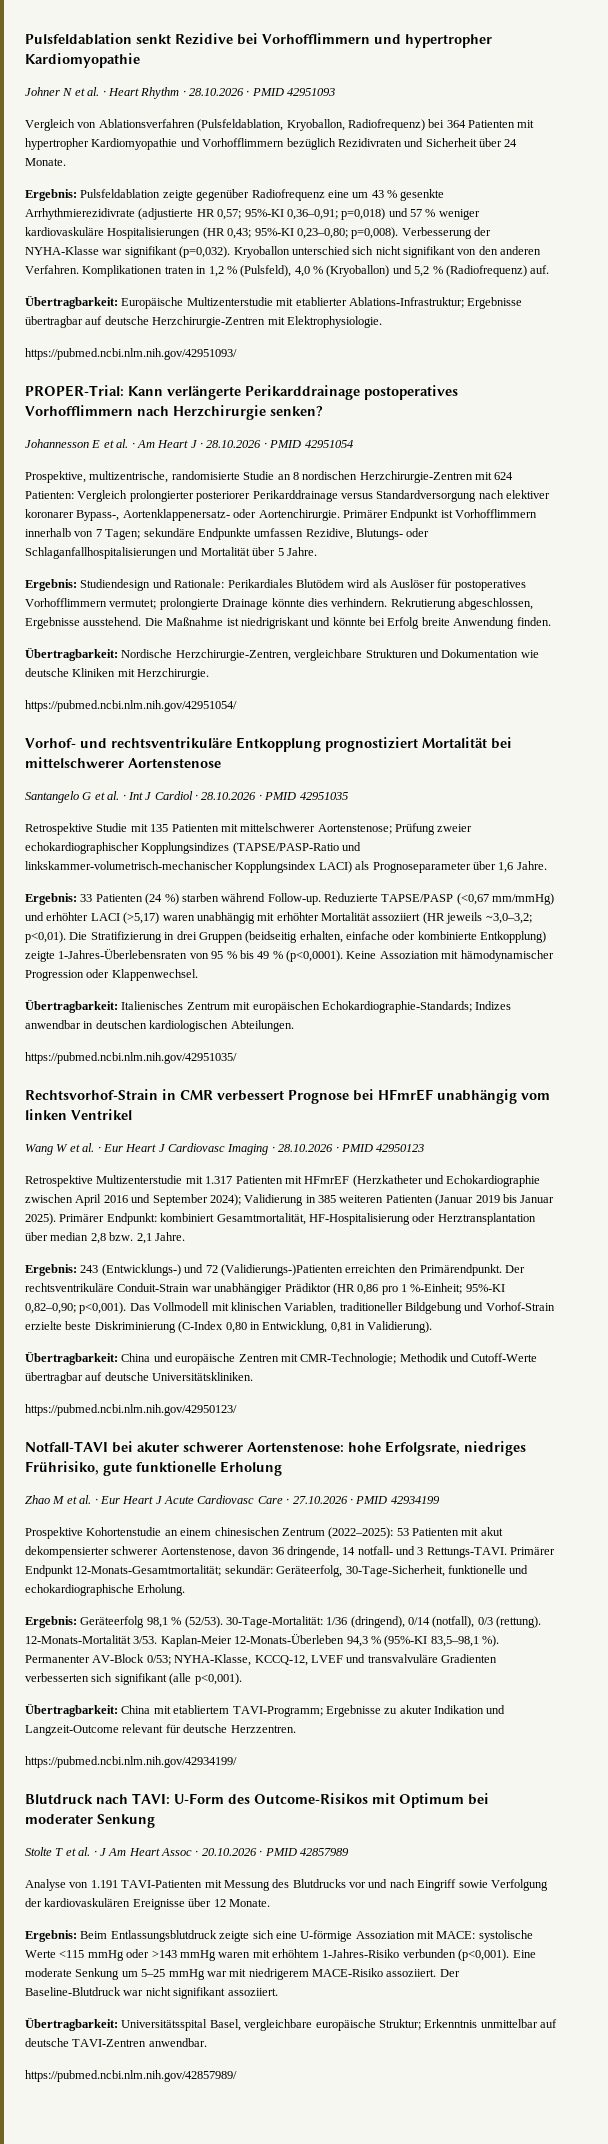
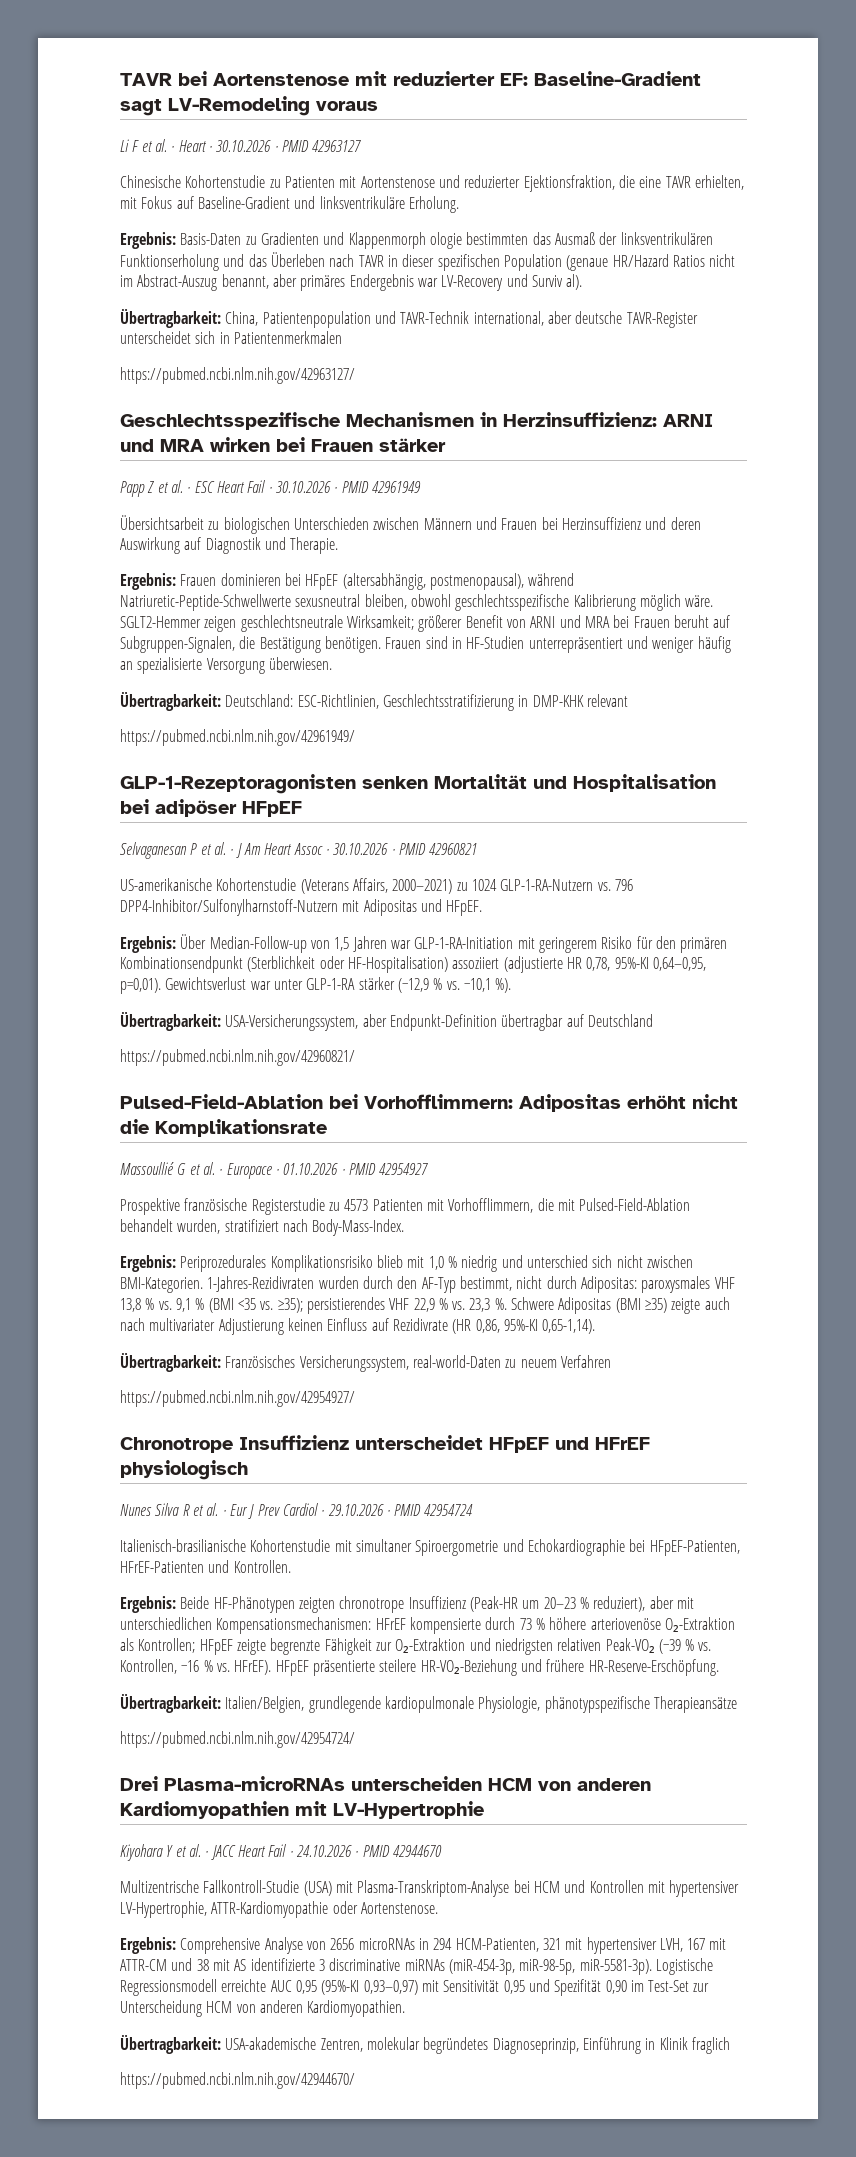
- Pulsfeldablation senkt Rezidive bei Vorhofflimmern und hypertropher Kardiomyopathie
- Johner N et al. · Heart Rhythm · 28.10.2026 · PMID 42951093
- Vergleich von Ablationsverfahren (Pulsfeldablation, Kryoballon, Radiofrequenz) bei 364 Patienten mit hypertropher Kardiomyopathie und Vorhofflimmern bezüglich Rezidivraten und Sicherheit über 24 Monate.
- Ergebnis: Pulsfeldablation zeigte gegenüber Radiofrequenz eine um 43 % gesenkte Arrhythmierezidivrate (adjustierte HR 0,57; 95%-KI 0,36–0,91; p=0,018) und 57 % weniger kardiovaskuläre Hospitalisierungen (HR 0,43; 95%-KI 0,23–0,80; p=0,008). Verbesserung der NYHA-Klasse war signifikant (p=0,032). Kryoballon unterschied sich nicht signifikant von den anderen Verfahren. Komplikationen traten in 1,2 % (Pulsfeld), 4,0 % (Kryoballon) und 5,2 % (Radiofrequenz) auf.
- Übertragbarkeit: Europäische Multizenterstudie mit etablierter Ablations-Infrastruktur; Ergebnisse übertragbar auf deutsche Herzchirurgie-Zentren mit Elektrophysiologie.
- https://pubmed.ncbi.nlm.nih.gov/42951093/
- PROPER-Trial: Kann verlängerte Perikarddrainage postoperatives Vorhofflimmern nach Herzchirurgie senken?
- Johannesson E et al. · Am Heart J · 28.10.2026 · PMID 42951054
- Prospektive, multizentrische, randomisierte Studie an 8 nordischen Herzchirurgie-Zentren mit 624 Patienten: Vergleich prolongierter posteriorer Perikarddrainage versus Standardversorgung nach elektiver koronarer Bypass-, Aortenklappenersatz- oder Aortenchirurgie. Primärer Endpunkt ist Vorhofflimmern innerhalb von 7 Tagen; sekundäre Endpunkte umfassen Rezidive, Blutungs- oder Schlaganfallhospitalisierungen und Mortalität über 5 Jahre.
- Ergebnis: Studiendesign und Rationale: Perikardiales Blutödem wird als Auslöser für postoperatives Vorhofflimmern vermutet; prolongierte Drainage könnte dies verhindern. Rekrutierung abgeschlossen, Ergebnisse ausstehend. Die Maßnahme ist niedrigriskant und könnte bei Erfolg breite Anwendung finden.
- Übertragbarkeit: Nordische Herzchirurgie-Zentren, vergleichbare Strukturen und Dokumentation wie deutsche Kliniken mit Herzchirurgie.
- https://pubmed.ncbi.nlm.nih.gov/42951054/
- Vorhof- und rechtsventrikuläre Entkopplung prognostiziert Mortalität bei mittelschwerer Aortenstenose
- Santangelo G et al. · Int J Cardiol · 28.10.2026 · PMID 42951035
- Retrospektive Studie mit 135 Patienten mit mittelschwerer Aortenstenose; Prüfung zweier echokardiographischer Kopplungsindizes (TAPSE/PASP-Ratio und linkskammer-volumetrisch-mechanischer Kopplungsindex LACI) als Prognoseparameter über 1,6 Jahre.
- Ergebnis: 33 Patienten (24 %) starben während Follow-up. Reduzierte TAPSE/PASP (<0,67 mm/mmHg) und erhöhter LACI (>5,17) waren unabhängig mit erhöhter Mortalität assoziiert (HR jeweils ~3,0–3,2; p<0,01). Die Stratifizierung in drei Gruppen (beidseitig erhalten, einfache oder kombinierte Entkopplung) zeigte 1-Jahres-Überlebensraten von 95 % bis 49 % (p<0,0001). Keine Assoziation mit hämodynamischer Progression oder Klappenwechsel.
- Übertragbarkeit: Italienisches Zentrum mit europäischen Echokardiographie-Standards; Indizes anwendbar in deutschen kardiologischen Abteilungen.
- https://pubmed.ncbi.nlm.nih.gov/42951035/
- Rechtsvorhof-Strain in CMR verbessert Prognose bei HFmrEF unabhängig vom linken Ventrikel
- Wang W et al. · Eur Heart J Cardiovasc Imaging · 28.10.2026 · PMID 42950123
- Retrospektive Multizenterstudie mit 1.317 Patienten mit HFmrEF (Herzkatheter und Echokardiographie zwischen April 2016 und September 2024); Validierung in 385 weiteren Patienten (Januar 2019 bis Januar 2025). Primärer Endpunkt: kombiniert Gesamtmortalität, HF-Hospitalisierung oder Herztransplantation über median 2,8 bzw. 2,1 Jahre.
- Ergebnis: 243 (Entwicklungs-) und 72 (Validierungs-)Patienten erreichten den Primärendpunkt. Der rechtsventrikuläre Conduit-Strain war unabhängiger Prädiktor (HR 0,86 pro 1 %-Einheit; 95%-KI 0,82–0,90; p<0,001). Das Vollmodell mit klinischen Variablen, traditioneller Bildgebung und Vorhof-Strain erzielte beste Diskriminierung (C-Index 0,80 in Entwicklung, 0,81 in Validierung).
- Übertragbarkeit: China und europäische Zentren mit CMR-Technologie; Methodik und Cutoff-Werte übertragbar auf deutsche Universitätskliniken.
- https://pubmed.ncbi.nlm.nih.gov/42950123/
- Notfall-TAVI bei akuter schwerer Aortenstenose: hohe Erfolgsrate, niedriges Frührisiko, gute funktionelle Erholung
- Zhao M et al. · Eur Heart J Acute Cardiovasc Care · 27.10.2026 · PMID 42934199
- Prospektive Kohortenstudie an einem chinesischen Zentrum (2022–2025): 53 Patienten mit akut dekompensierter schwerer Aortenstenose, davon 36 dringende, 14 notfall- und 3 Rettungs-TAVI. Primärer Endpunkt 12-Monats-Gesamtmortalität; sekundär: Geräteerfolg, 30-Tage-Sicherheit, funktionelle und echokardiographische Erholung.
- Ergebnis: Geräteerfolg 98,1 % (52/53). 30-Tage-Mortalität: 1/36 (dringend), 0/14 (notfall), 0/3 (rettung). 12-Monats-Mortalität 3/53. Kaplan-Meier 12-Monats-Überleben 94,3 % (95%-KI 83,5–98,1 %). Permanenter AV-Block 0/53; NYHA-Klasse, KCCQ-12, LVEF und transvalvuläre Gradienten verbesserten sich signifikant (alle p<0,001).
- Übertragbarkeit: China mit etabliertem TAVI-Programm; Ergebnisse zu akuter Indikation und Langzeit-Outcome relevant für deutsche Herzzentren.
- https://pubmed.ncbi.nlm.nih.gov/42934199/
- Blutdruck nach TAVI: U-Form des Outcome-Risikos mit Optimum bei moderater Senkung
- Stolte T et al. · J Am Heart Assoc · 20.10.2026 · PMID 42857989
- Analyse von 1.191 TAVI-Patienten mit Messung des Blutdrucks vor und nach Eingriff sowie Verfolgung der kardiovaskulären Ereignisse über 12 Monate.
- Ergebnis: Beim Entlassungsblutdruck zeigte sich eine U-förmige Assoziation mit MACE: systolische Werte <115 mmHg oder >143 mmHg waren mit erhöhtem 1-Jahres-Risiko verbunden (p<0,001). Eine moderate Senkung um 5–25 mmHg war mit niedrigerem MACE-Risiko assoziiert. Der Baseline-Blutdruck war nicht signifikant assoziiert.
- Übertragbarkeit: Universitätsspital Basel, vergleichbare europäische Struktur; Erkenntnis unmittelbar auf deutsche TAVI-Zentren anwendbar.
- https://pubmed.ncbi.nlm.nih.gov/42857989/
+ TAVR bei Aortenstenose mit reduzierter EF: Baseline-Gradient sagt LV-Remodeling voraus
+ Li F et al. · Heart · 30.10.2026 · PMID 42963127
+ Chinesische Kohortenstudie zu Patienten mit Aortenstenose und reduzierter Ejektionsfraktion, die eine TAVR erhielten, mit Fokus auf Baseline-Gradient und linksventrikuläre Erholung.
+ Ergebnis: Basis-Daten zu Gradienten und Klappenmorph ologie bestimmten das Ausmaß der linksventrikulären Funktionserholung und das Überleben nach TAVR in dieser spezifischen Population (genaue HR/Hazard Ratios nicht im Abstract-Auszug benannt, aber primäres Endergebnis war LV-Recovery und Surviv al).
+ Übertragbarkeit: China, Patientenpopulation und TAVR-Technik international, aber deutsche TAVR-Register unterscheidet sich in Patientenmerkmalen
+ https://pubmed.ncbi.nlm.nih.gov/42963127/
+ Geschlechtsspezifische Mechanismen in Herzinsuffizienz: ARNI und MRA wirken bei Frauen stärker
+ Papp Z et al. · ESC Heart Fail · 30.10.2026 · PMID 42961949
+ Übersichtsarbeit zu biologischen Unterschieden zwischen Männern und Frauen bei Herzinsuffizienz und deren Auswirkung auf Diagnostik und Therapie.
+ Ergebnis: Frauen dominieren bei HFpEF (altersabhängig, postmenopausal), während Natriuretic-Peptide-Schwellwerte sexusneutral bleiben, obwohl geschlechtsspezifische Kalibrierung möglich wäre. SGLT2-Hemmer zeigen geschlechtsneutrale Wirksamkeit; größerer Benefit von ARNI und MRA bei Frauen beruht auf Subgruppen-Signalen, die Bestätigung benötigen. Frauen sind in HF-Studien unterrepräsentiert und weniger häufig an spezialisierte Versorgung überwiesen.
+ Übertragbarkeit: Deutschland: ESC-Richtlinien, Geschlechtsstratifizierung in DMP-KHK relevant
+ https://pubmed.ncbi.nlm.nih.gov/42961949/
+ GLP-1-Rezeptoragonisten senken Mortalität und Hospitalisation bei adipöser HFpEF
+ Selvaganesan P et al. · J Am Heart Assoc · 30.10.2026 · PMID 42960821
+ US-amerikanische Kohortenstudie (Veterans Affairs, 2000–2021) zu 1024 GLP-1-RA-Nutzern vs. 796 DPP4-Inhibitor/Sulfonylharnstoff-Nutzern mit Adipositas und HFpEF.
+ Ergebnis: Über Median-Follow-up von 1,5 Jahren war GLP-1-RA-Initiation mit geringerem Risiko für den primären Kombinationsendpunkt (Sterblichkeit oder HF-Hospitalisation) assoziiert (adjustierte HR 0,78, 95%-KI 0,64–0,95, p=0,01). Gewichtsverlust war unter GLP-1-RA stärker (−12,9 % vs. −10,1 %).
+ Übertragbarkeit: USA-Versicherungssystem, aber Endpunkt-Definition übertragbar auf Deutschland
+ https://pubmed.ncbi.nlm.nih.gov/42960821/
+ Pulsed-Field-Ablation bei Vorhofflimmern: Adipositas erhöht nicht die Komplikationsrate
+ Massoullié G et al. · Europace · 01.10.2026 · PMID 42954927
+ Prospektive französische Registerstudie zu 4573 Patienten mit Vorhofflimmern, die mit Pulsed-Field-Ablation behandelt wurden, stratifiziert nach Body-Mass-Index.
+ Ergebnis: Periprozedurales Komplikationsrisiko blieb mit 1,0 % niedrig und unterschied sich nicht zwischen BMI-Kategorien. 1-Jahres-Rezidivraten wurden durch den AF-Typ bestimmt, nicht durch Adipositas: paroxysmales VHF 13,8 % vs. 9,1 % (BMI <35 vs. ≥35); persistierendes VHF 22,9 % vs. 23,3 %. Schwere Adipositas (BMI ≥35) zeigte auch nach multivariater Adjustierung keinen Einfluss auf Rezidivrate (HR 0,86, 95%-KI 0,65-1,14).
+ Übertragbarkeit: Französisches Versicherungssystem, real-world-Daten zu neuem Verfahren
+ https://pubmed.ncbi.nlm.nih.gov/42954927/
+ Chronotrope Insuffizienz unterscheidet HFpEF und HFrEF physiologisch
+ Nunes Silva R et al. · Eur J Prev Cardiol · 29.10.2026 · PMID 42954724
+ Italienisch-brasilianische Kohortenstudie mit simultaner Spiroergometrie und Echokardiographie bei HFpEF-Patienten, HFrEF-Patienten und Kontrollen.
+ Ergebnis: Beide HF-Phänotypen zeigten chronotrope Insuffizienz (Peak-HR um 20–23 % reduziert), aber mit unterschiedlichen Kompensationsmechanismen: HFrEF kompensierte durch 73 % höhere arteriovenöse O₂-Extraktion als Kontrollen; HFpEF zeigte begrenzte Fähigkeit zur O₂-Extraktion und niedrigsten relativen Peak-VO₂ (−39 % vs. Kontrollen, −16 % vs. HFrEF). HFpEF präsentierte steilere HR-VO₂-Beziehung und frühere HR-Reserve-Erschöpfung.
+ Übertragbarkeit: Italien/Belgien, grundlegende kardiopulmonale Physiologie, phänotypspezifische Therapieansätze
+ https://pubmed.ncbi.nlm.nih.gov/42954724/
+ Drei Plasma-microRNAs unterscheiden HCM von anderen Kardiomyopathien mit LV-Hypertrophie
+ Kiyohara Y et al. · JACC Heart Fail · 24.10.2026 · PMID 42944670
+ Multizentrische Fallkontroll-Studie (USA) mit Plasma-Transkriptom-Analyse bei HCM und Kontrollen mit hypertensiver LV-Hypertrophie, ATTR-Kardiomyopathie oder Aortenstenose.
+ Ergebnis: Comprehensive Analyse von 2656 microRNAs in 294 HCM-Patienten, 321 mit hypertensiver LVH, 167 mit ATTR-CM und 38 mit AS identifizierte 3 discriminative miRNAs (miR-454-3p, miR-98-5p, miR-5581-3p). Logistische Regressionsmodell erreichte AUC 0,95 (95%-KI 0,93–0,97) mit Sensitivität 0,95 und Spezifität 0,90 im Test-Set zur Unterscheidung HCM von anderen Kardiomyopathien.
+ Übertragbarkeit: USA-akademische Zentren, molekular begründetes Diagnoseprinzip, Einführung in Klinik fraglich
+ https://pubmed.ncbi.nlm.nih.gov/42944670/

